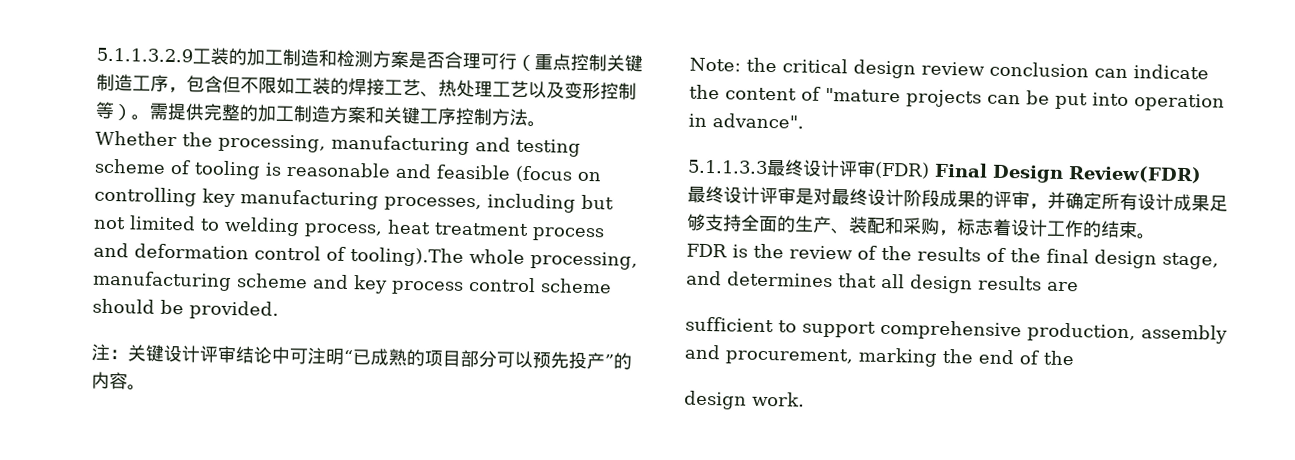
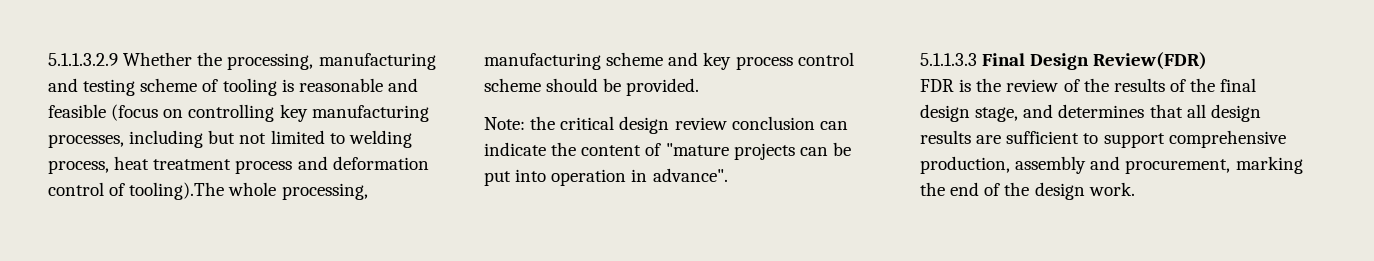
- 5.1.1.3.2.9工装的加工制造和检测方案是否合理可行（重点控制关键制造工序，包含但不限如工装的焊接工艺、热处理工艺以及变形控制等）。需提供完整的加工制造方案和关键工序控制方法。
- Whether the processing, manufacturing and testing scheme of tooling is reasonable and feasible (focus on controlling key manufacturing processes, including but not limited to welding process, heat treatment process and deformation control of tooling).The whole processing, manufacturing scheme and key process control scheme should be provided.
+ 5.1.1.3.2.9 Whether the processing, manufacturing and testing scheme of tooling is reasonable and feasible (focus on controlling key manufacturing processes, including but not limited to welding process, heat treatment process and deformation control of tooling).The whole processing, manufacturing scheme and key process control scheme should be provided.
- 注：关键设计评审结论中可注明“已成熟的项目部分可以预先投产”的内容。
- 5.1.1.3.3最终设计评审(FDR) Final Design Review(FDR)
+ 5.1.1.3.3 Final Design Review(FDR)
- 最终设计评审是对最终设计阶段成果的评审，并确定所有设计成果足够支持全面的生产、装配和采购，标志着设计工作的结束。
- FDR is the review of the results of the final design stage, and determines that all design results are
- sufficient to support comprehensive production, assembly and procurement, marking the end of the
- design work.
+ FDR is the review of the results of the final design stage, and determines that all design results are sufficient to support comprehensive production, assembly and procurement, marking the end of the design work.

